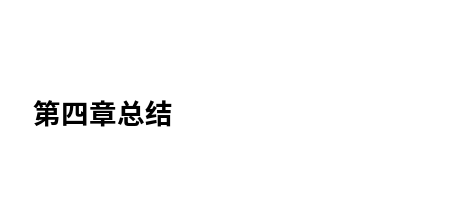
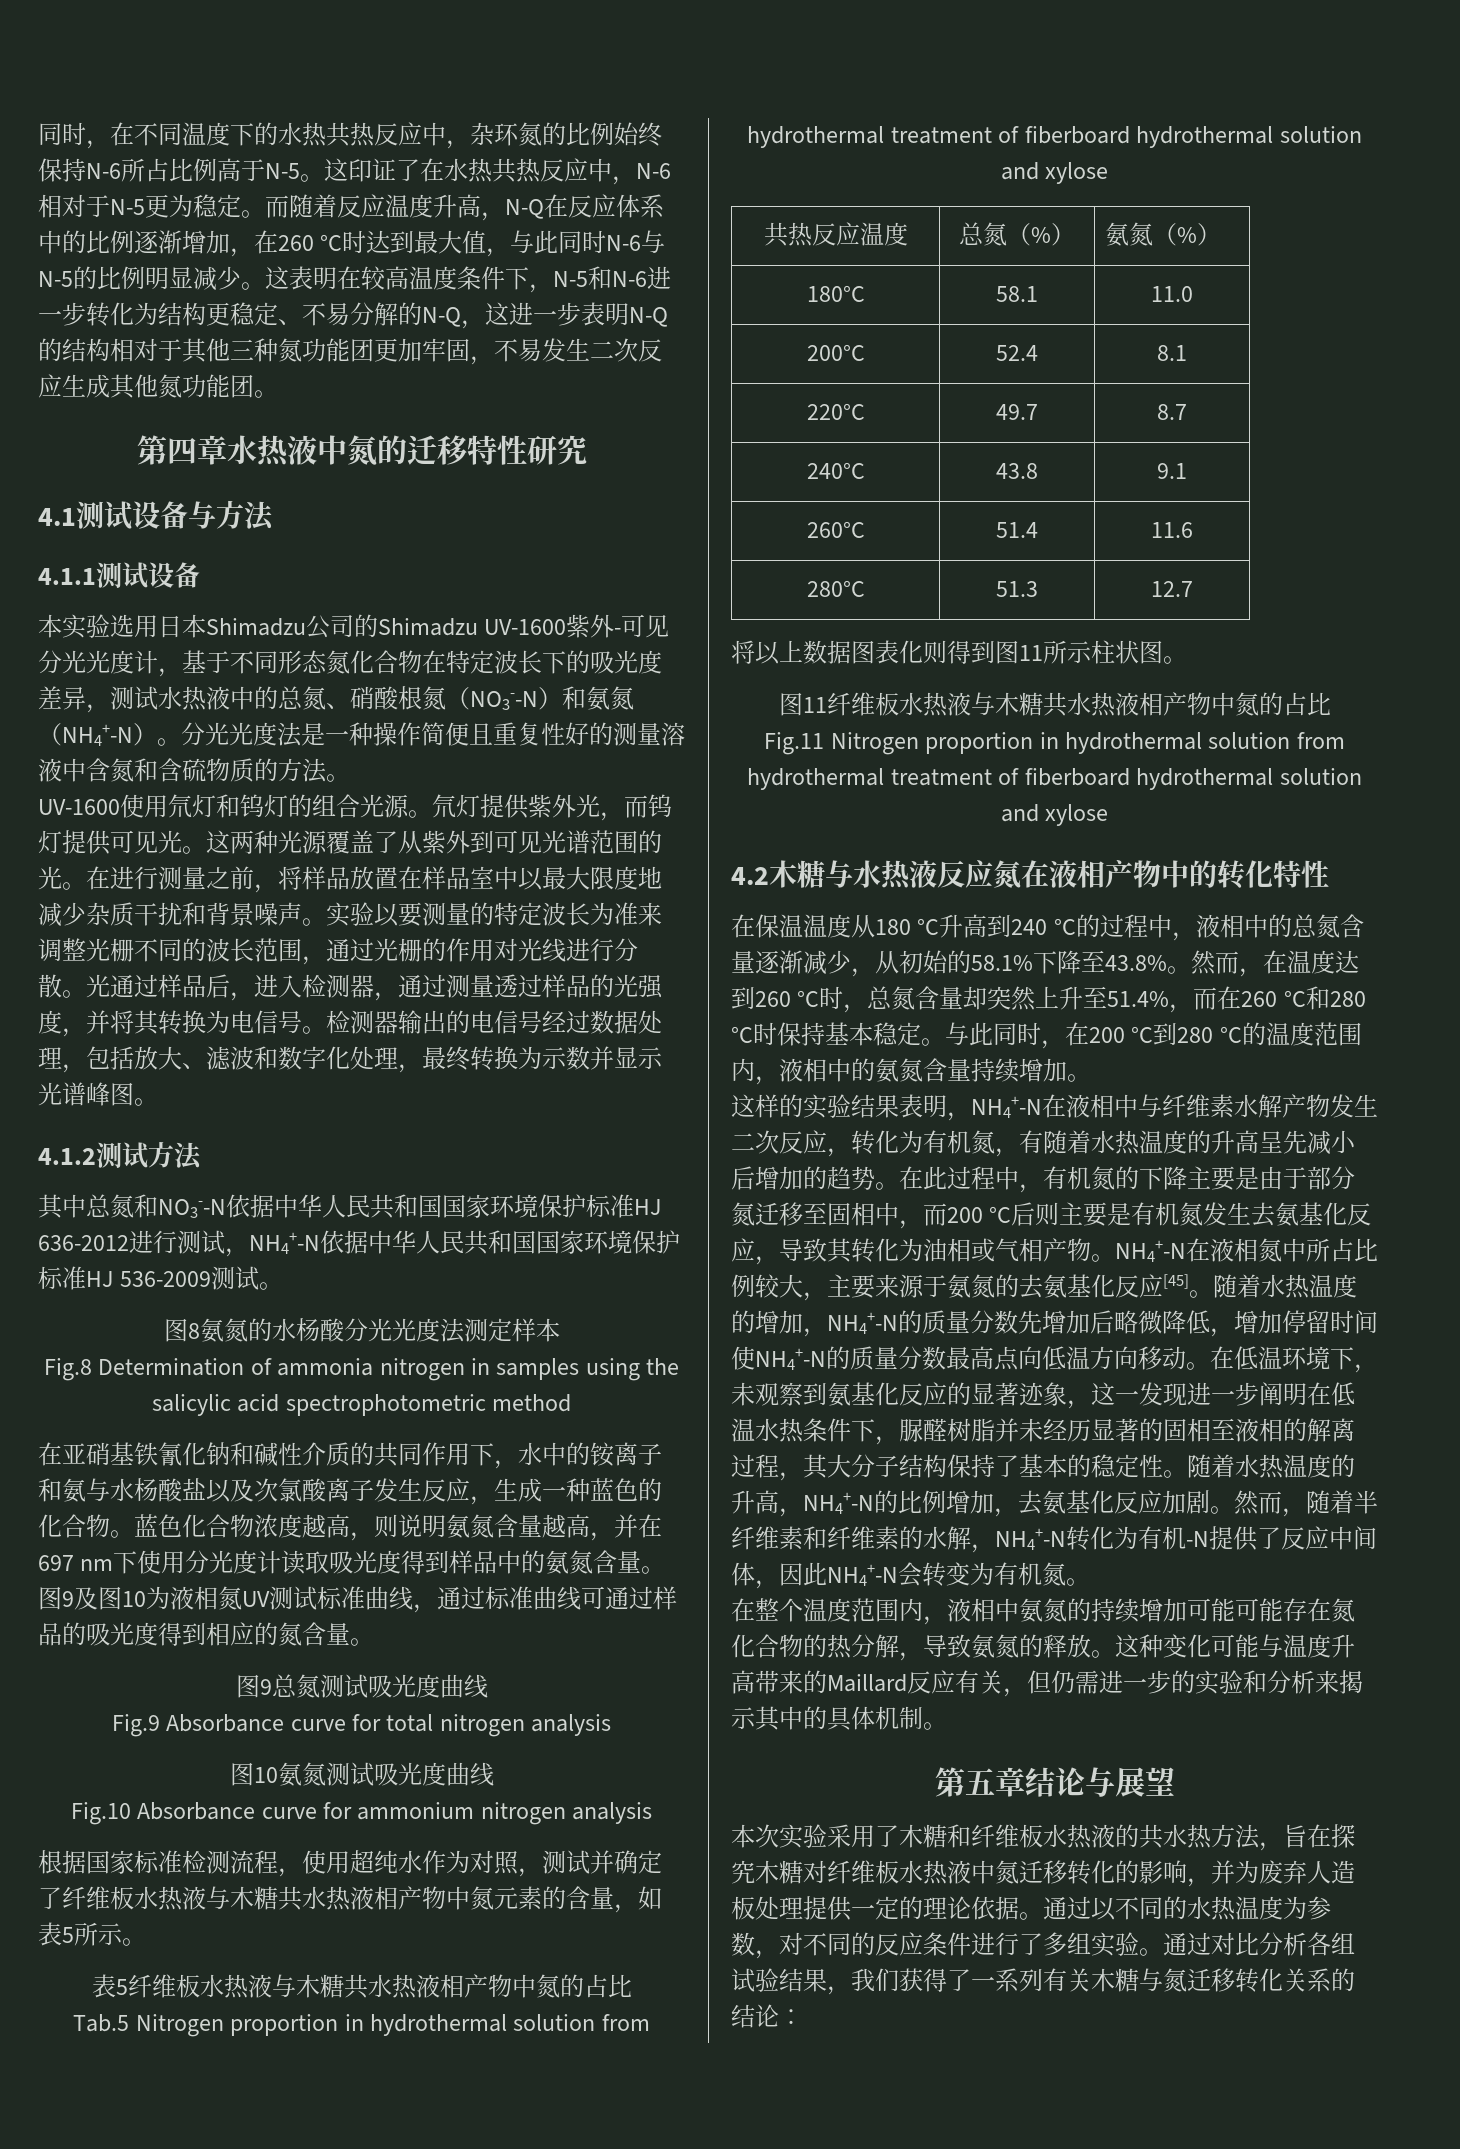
- 第四章总结
+ 同时，在不同温度下的水热共热反应中，杂环氮的比例始终保持N-6所占比例高于N-5。这印证了在水热共热反应中，N-6相对于N-5更为稳定。而随着反应温度升高，N-Q在反应体系中的比例逐渐增加，在260 °C时达到最大值，与此同时N-6与N-5的比例明显减少。这表明在较高温度条件下，N-5和N-6进一步转化为结构更稳定、不易分解的N-Q，这进一步表明N-Q的结构相对于其他三种氮功能团更加牢固，不易发生二次反应生成其他氮功能团。
+ 第四章水热液中氮的迁移特性研究
+ 4.1测试设备与方法
+ 4.1.1测试设备
+ 本实验选用日本Shimadzu公司的Shimadzu UV-1600紫外-可见分光光度计，基于不同形态氮化合物在特定波长下的吸光度差异，测试水热液中的总氮、硝酸根氮（NO3--N）和氨氮（NH4+-N）。分光光度法是一种操作简便且重复性好的测量溶液中含氮和含硫物质的方法。
+ UV-1600使用氘灯和钨灯的组合光源。氘灯提供紫外光，而钨灯提供可见光。这两种光源覆盖了从紫外到可见光谱范围的光。在进行测量之前，将样品放置在样品室中以最大限度地减少杂质干扰和背景噪声。实验以要测量的特定波长为准来调整光栅不同的波长范围，通过光栅的作用对光线进行分散。光通过样品后，进入检测器，通过测量透过样品的光强度，并将其转换为电信号。检测器输出的电信号经过数据处理，包括放大、滤波和数字化处理，最终转换为示数并显示光谱峰图。
+ 4.1.2测试方法
+ 其中总氮和NO3--N依据中华人民共和国国家环境保护标准HJ 636-2012进行测试，NH4+-N依据中华人民共和国国家环境保护标准HJ 536-2009测试。
+ 图8氨氮的水杨酸分光光度法测定样本
+ Fig.8 Determination of ammonia nitrogen in samples using the salicylic acid spectrophotometric method
+ 在亚硝基铁氰化钠和碱性介质的共同作用下，水中的铵离子和氨与水杨酸盐以及次氯酸离子发生反应，生成一种蓝色的化合物。蓝色化合物浓度越高，则说明氨氮含量越高，并在697 nm下使用分光度计读取吸光度得到样品中的氨氮含量。图9及图10为液相氮UV测试标准曲线，通过标准曲线可通过样品的吸光度得到相应的氮含量。
+ 图9总氮测试吸光度曲线
+ Fig.9 Absorbance curve for total nitrogen analysis
+ 图10氨氮测试吸光度曲线
+ Fig.10 Absorbance curve for ammonium nitrogen analysis
+ 根据国家标准检测流程，使用超纯水作为对照，测试并确定了纤维板水热液与木糖共水热液相产物中氮元素的含量，如表5所示。
+ 表5纤维板水热液与木糖共水热液相产物中氮的占比
+ Tab.5 Nitrogen proportion in hydrothermal solution from hydrothermal treatment of fiberboard hydrothermal solution and xylose
+ 共热反应温度 | 总氮（%） | 氨氮（%）
+ 180°C | 58.1 | 11.0
+ 200°C | 52.4 | 8.1
+ 220°C | 49.7 | 8.7
+ 240°C | 43.8 | 9.1
+ 260°C | 51.4 | 11.6
+ 280°C | 51.3 | 12.7
+ 将以上数据图表化则得到图11所示柱状图。
+ 图11纤维板水热液与木糖共水热液相产物中氮的占比
+ Fig.11 Nitrogen proportion in hydrothermal solution from hydrothermal treatment of fiberboard hydrothermal solution and xylose
+ 4.2木糖与水热液反应氮在液相产物中的转化特性
+ 在保温温度从180 °C升高到240 °C的过程中，液相中的总氮含量逐渐减少，从初始的58.1%下降至43.8%。然而，在温度达到260 °C时，总氮含量却突然上升至51.4%，而在260 °C和280 °C时保持基本稳定。与此同时，在200 °C到280 °C的温度范围内，液相中的氨氮含量持续增加。
+ 这样的实验结果表明，NH4+-N在液相中与纤维素水解产物发生二次反应，转化为有机氮，有随着水热温度的升高呈先减小后增加的趋势。在此过程中，有机氮的下降主要是由于部分氮迁移至固相中，而200 °C后则主要是有机氮发生去氨基化反应，导致其转化为油相或气相产物。NH4+-N在液相氮中所占比例较大，主要来源于氨氮的去氨基化反应[45]。随着水热温度的增加，NH4+-N的质量分数先增加后略微降低，增加停留时间使NH4+-N的质量分数最高点向低温方向移动。在低温环境下，未观察到氨基化反应的显著迹象，这一发现进一步阐明在低温水热条件下，脲醛树脂并未经历显著的固相至液相的解离过程，其大分子结构保持了基本的稳定性。随着水热温度的升高，NH4+-N的比例增加，去氨基化反应加剧。然而，随着半纤维素和纤维素的水解，NH4+-N转化为有机-N提供了反应中间体，因此NH4+-N会转变为有机氮。
+ 在整个温度范围内，液相中氨氮的持续增加可能可能存在氮化合物的热分解，导致氨氮的释放。这种变化可能与温度升高带来的Maillard反应有关，但仍需进一步的实验和分析来揭示其中的具体机制。
+ 第五章结论与展望
+ 本次实验采用了木糖和纤维板水热液的共水热方法，旨在探究木糖对纤维板水热液中氮迁移转化的影响，并为废弃人造板处理提供一定的理论依据。通过以不同的水热温度为参数，对不同的反应条件进行了多组实验。通过对比分析各组试验结果，我们获得了一系列有关木糖与氮迁移转化关系的结论：

